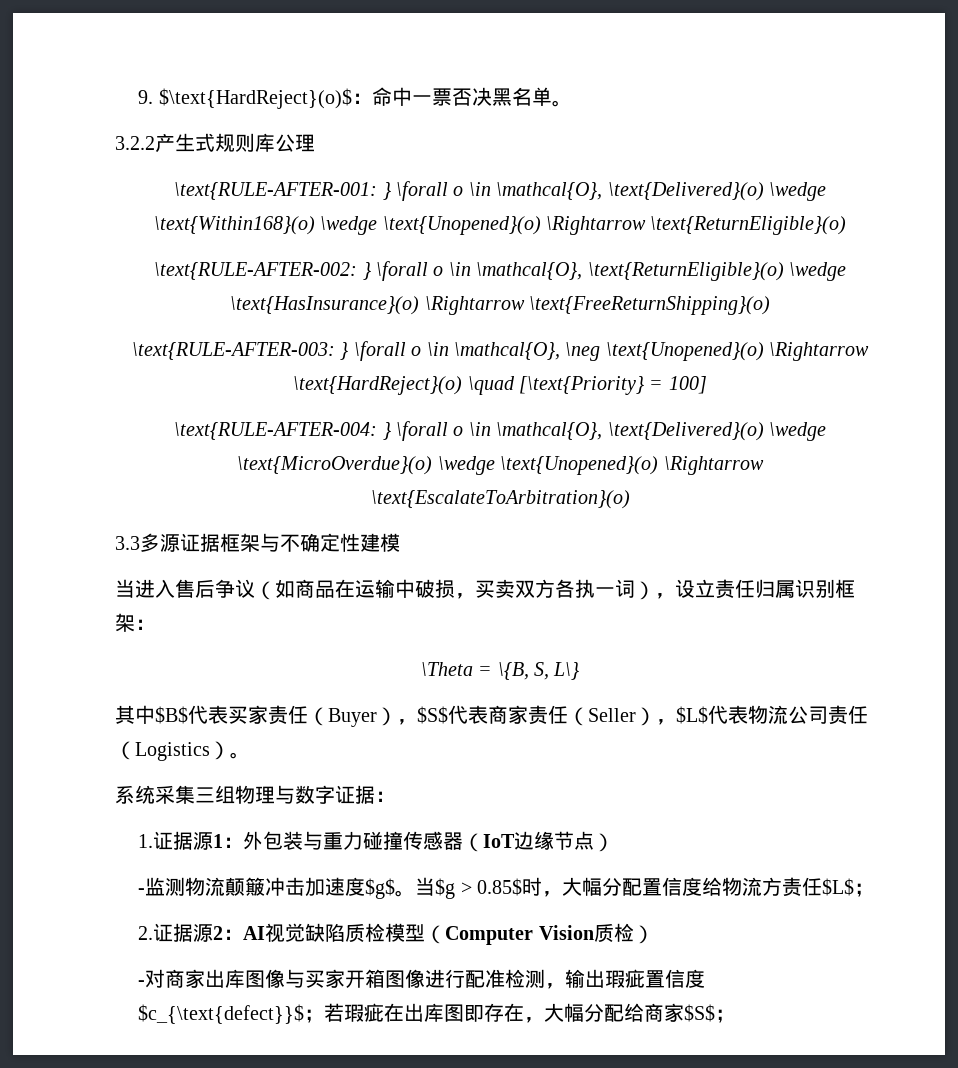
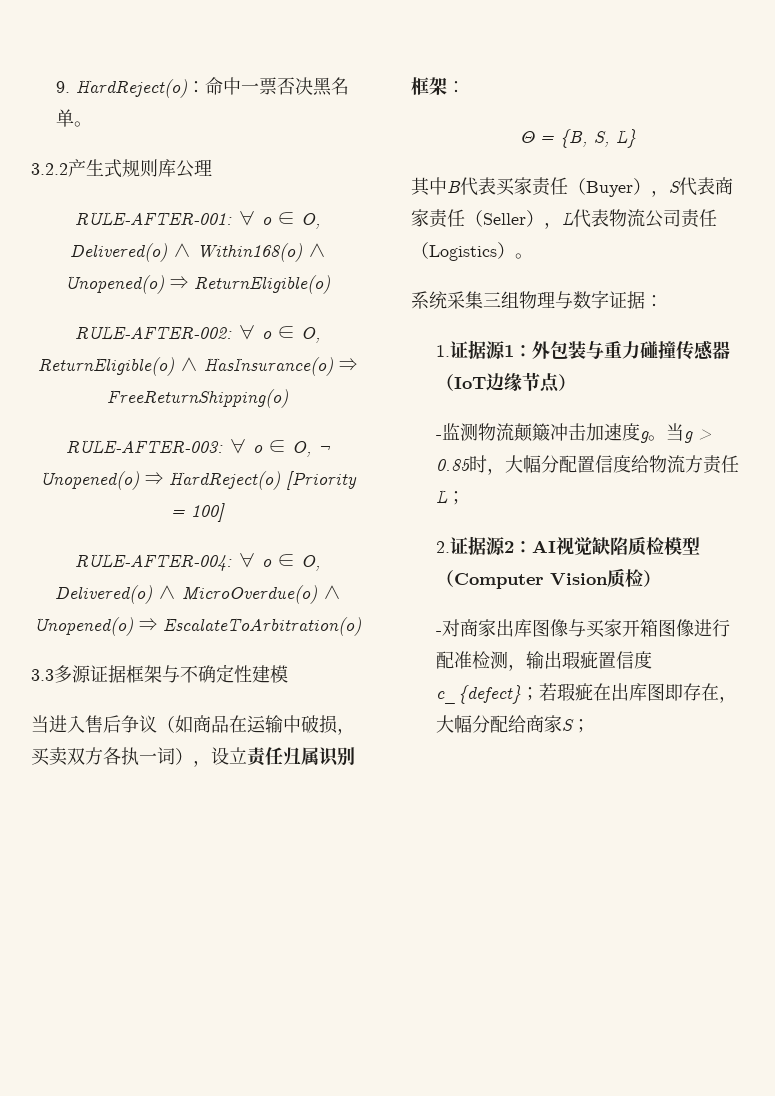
- 9. $\text{HardReject}(o)$：命中一票否决黑名单。
+ 9. HardReject(o)：命中一票否决黑名单。
- \text{RULE-AFTER-001: } \forall o \in \mathcal{O}, \text{Delivered}(o) \wedge \text{Within168}(o) \wedge \text{Unopened}(o) \Rightarrow \text{ReturnEligible}(o)
- \text{RULE-AFTER-002: } \forall o \in \mathcal{O}, \text{ReturnEligible}(o) \wedge \text{HasInsurance}(o) \Rightarrow \text{FreeReturnShipping}(o)
- \text{RULE-AFTER-003: } \forall o \in \mathcal{O}, \neg \text{Unopened}(o) \Rightarrow \text{HardReject}(o) \quad [\text{Priority} = 100]
- \text{RULE-AFTER-004: } \forall o \in \mathcal{O}, \text{Delivered}(o) \wedge \text{MicroOverdue}(o) \wedge \text{Unopened}(o) \Rightarrow \text{EscalateToArbitration}(o)
+ RULE-AFTER-001: ∀ o ∈ O, Delivered(o) ∧ Within168(o) ∧ Unopened(o) ⇒ ReturnEligible(o)
+ RULE-AFTER-002: ∀ o ∈ O, ReturnEligible(o) ∧ HasInsurance(o) ⇒ FreeReturnShipping(o)
+ RULE-AFTER-003: ∀ o ∈ O, ¬ Unopened(o) ⇒ HardReject(o) [Priority = 100]
+ RULE-AFTER-004: ∀ o ∈ O, Delivered(o) ∧ MicroOverdue(o) ∧ Unopened(o) ⇒ EscalateToArbitration(o)
- \Theta = \{B, S, L\}
+ Θ = {B, S, L}
- 其中$B$代表买家责任（Buyer），$S$代表商家责任（Seller），$L$代表物流公司责任（Logistics）。
+ 其中B代表买家责任（Buyer），S代表商家责任（Seller），L代表物流公司责任（Logistics）。
- -监测物流颠簸冲击加速度$g$。当$g > 0.85$时，大幅分配置信度给物流方责任$L$；
+ -监测物流颠簸冲击加速度g。当g > 0.85时，大幅分配置信度给物流方责任L；
- -对商家出库图像与买家开箱图像进行配准检测，输出瑕疵置信度$c_{\text{defect}}$；若瑕疵在出库图即存在，大幅分配给商家$S$；
+ -对商家出库图像与买家开箱图像进行配准检测，输出瑕疵置信度c_{defect}；若瑕疵在出库图即存在，大幅分配给商家S；

